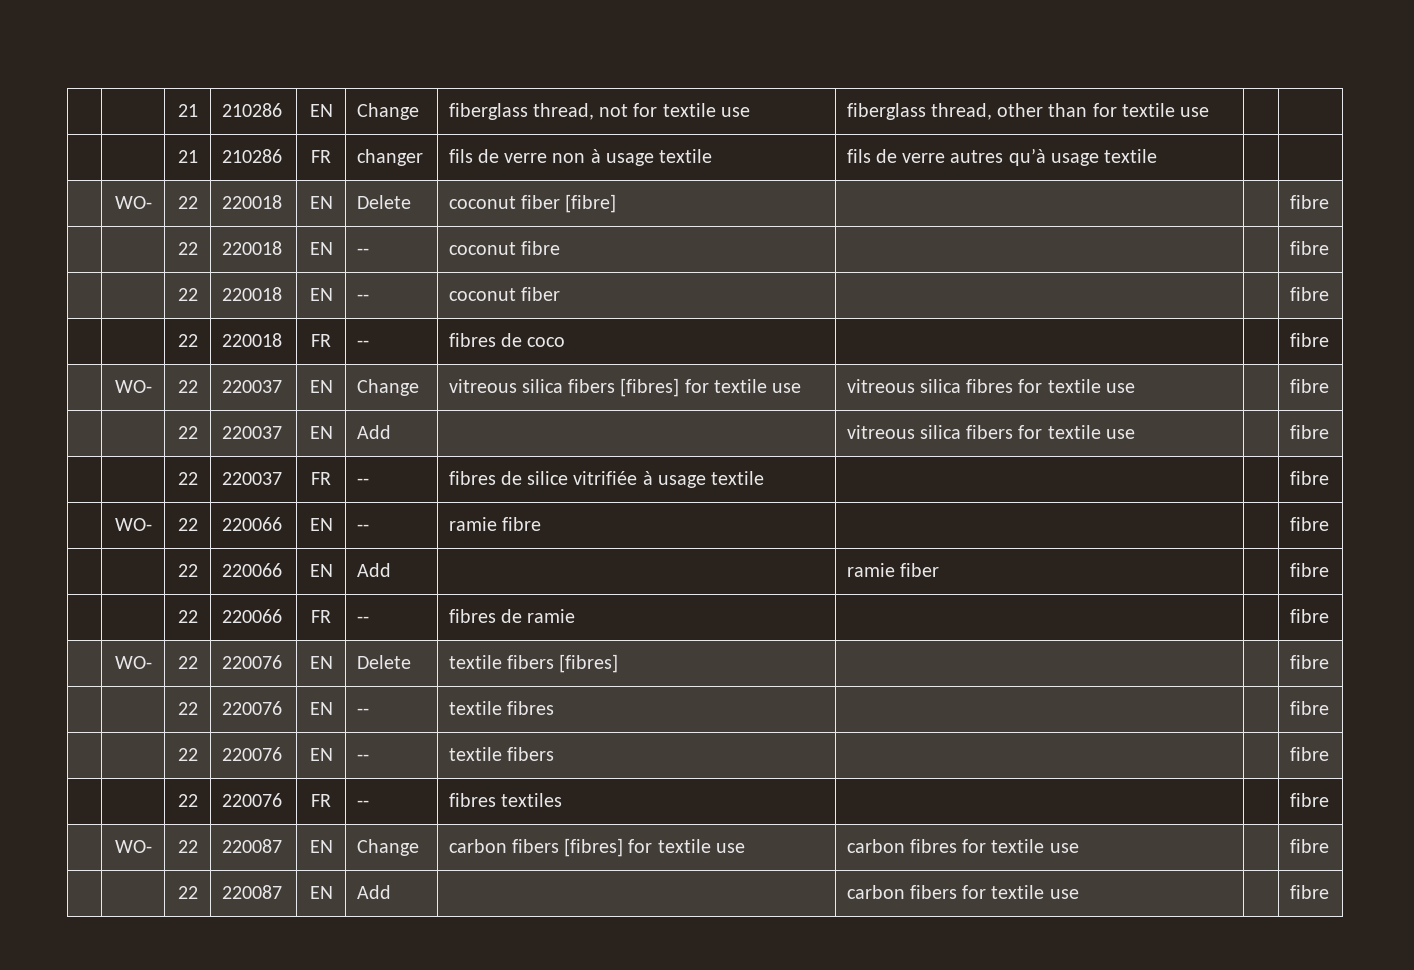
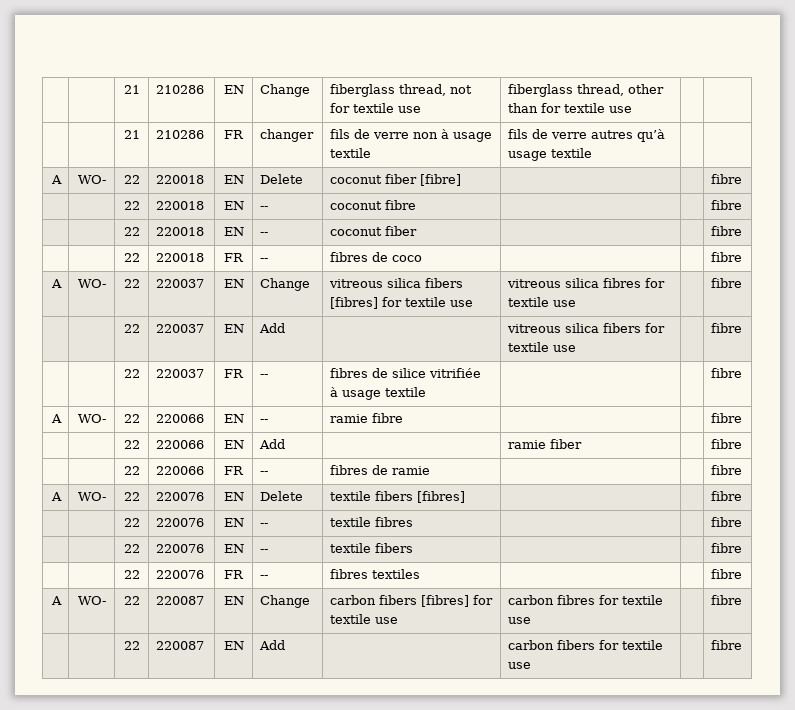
- | WO- | 22 | 220018 | EN | Delete | coconut fiber [fibre] | | | fibre
+ A | WO- | 22 | 220018 | EN | Delete | coconut fiber [fibre] | | | fibre
- | WO- | 22 | 220037 | EN | Change | vitreous silica fibers [fibres] for textile use | vitreous silica fibres for textile use | | fibre
+ A | WO- | 22 | 220037 | EN | Change | vitreous silica fibers [fibres] for textile use | vitreous silica fibres for textile use | | fibre
- | WO- | 22 | 220066 | EN | -- | ramie fibre | | | fibre
+ A | WO- | 22 | 220066 | EN | -- | ramie fibre | | | fibre
- | WO- | 22 | 220076 | EN | Delete | textile fibers [fibres] | | | fibre
+ A | WO- | 22 | 220076 | EN | Delete | textile fibers [fibres] | | | fibre
- | WO- | 22 | 220087 | EN | Change | carbon fibers [fibres] for textile use | carbon fibres for textile use | | fibre
+ A | WO- | 22 | 220087 | EN | Change | carbon fibers [fibres] for textile use | carbon fibres for textile use | | fibre

